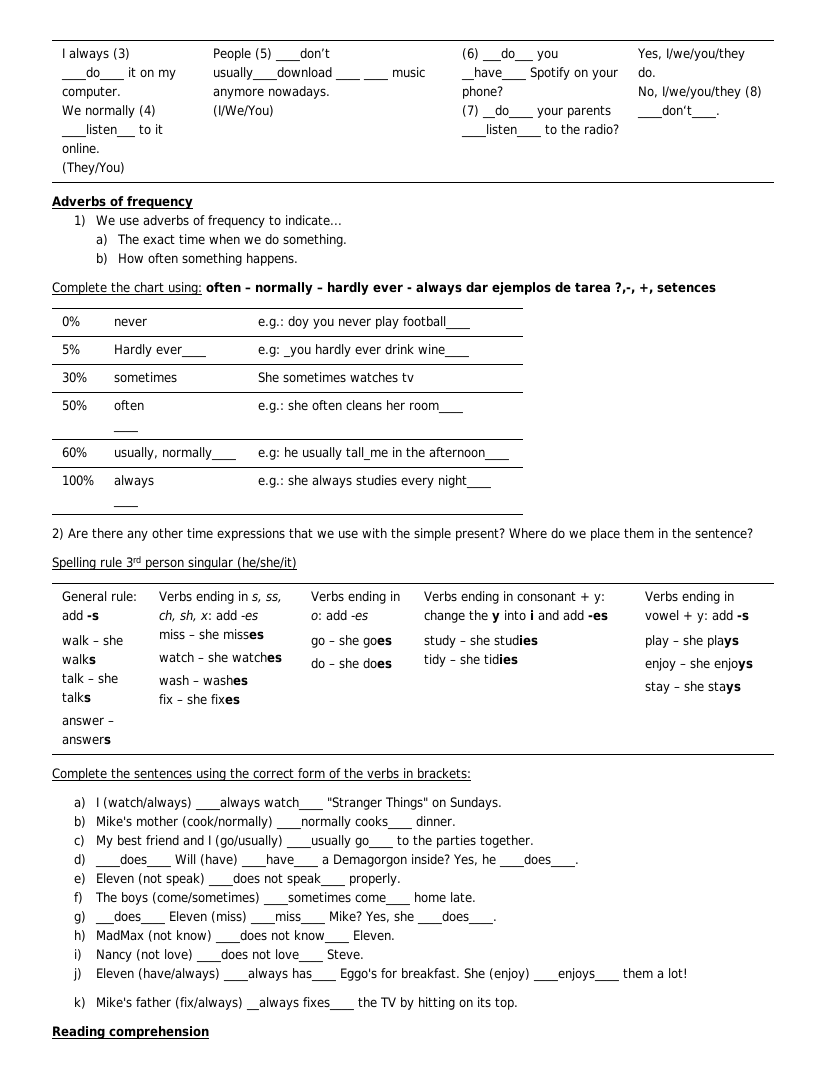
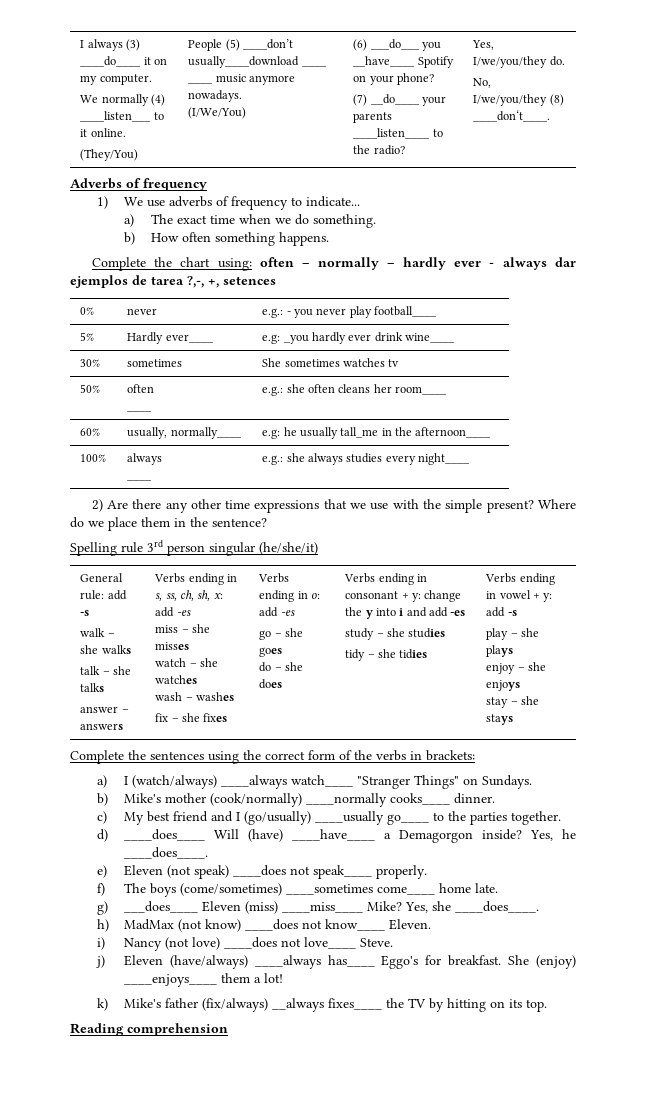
- 0% | never | e.g.: doy you never play football____
+ 0% | never | e.g.: - you never play football____

